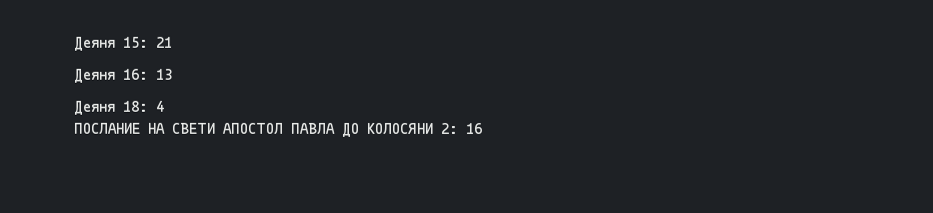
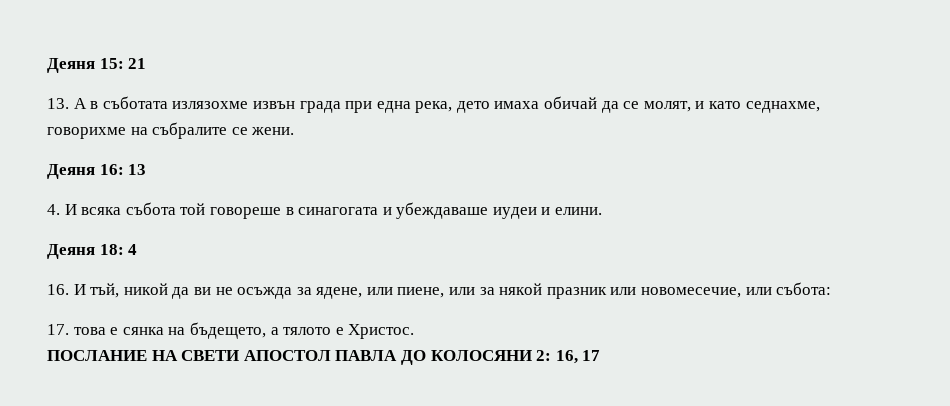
+ 13. А в съботата излязохме извън града при една река, дето имаха обичай да се молят, и като седнахме, говорихме на събралите се жени.
  Деяня 16: 13
+ 4. И всяка събота той говореше в синагогата и убеждаваше иудеи и елини.
  Деяня 18: 4
+ 16. И тъй, никой да ви не осъжда за ядене, или пиене, или за някой празник или новомесечие, или събота:
+ 17. това е сянка на бъдещето, а тялото е Христос.
- ПОСЛАНИЕ НА СВЕТИ АПОСТОЛ ПАВЛА ДО КОЛОСЯНИ 2: 16
+ ПОСЛАНИЕ НА СВЕТИ АПОСТОЛ ПАВЛА ДО КОЛОСЯНИ 2: 16, 17

